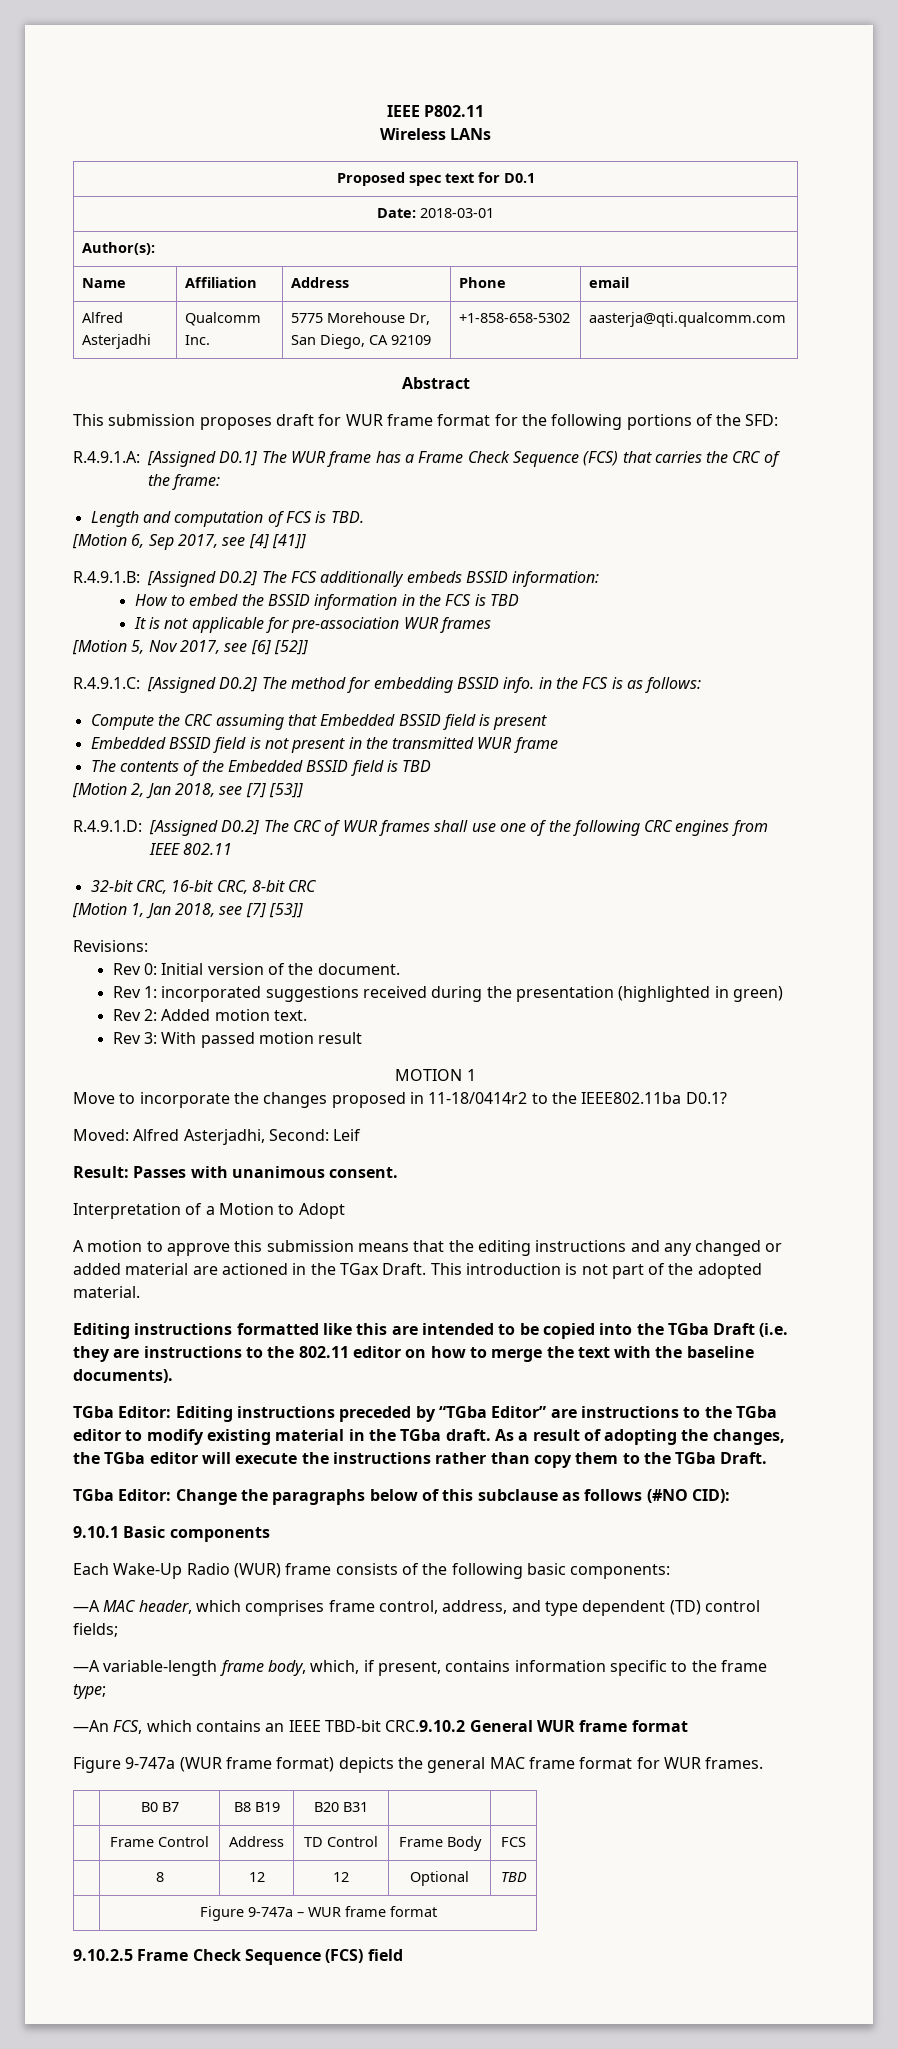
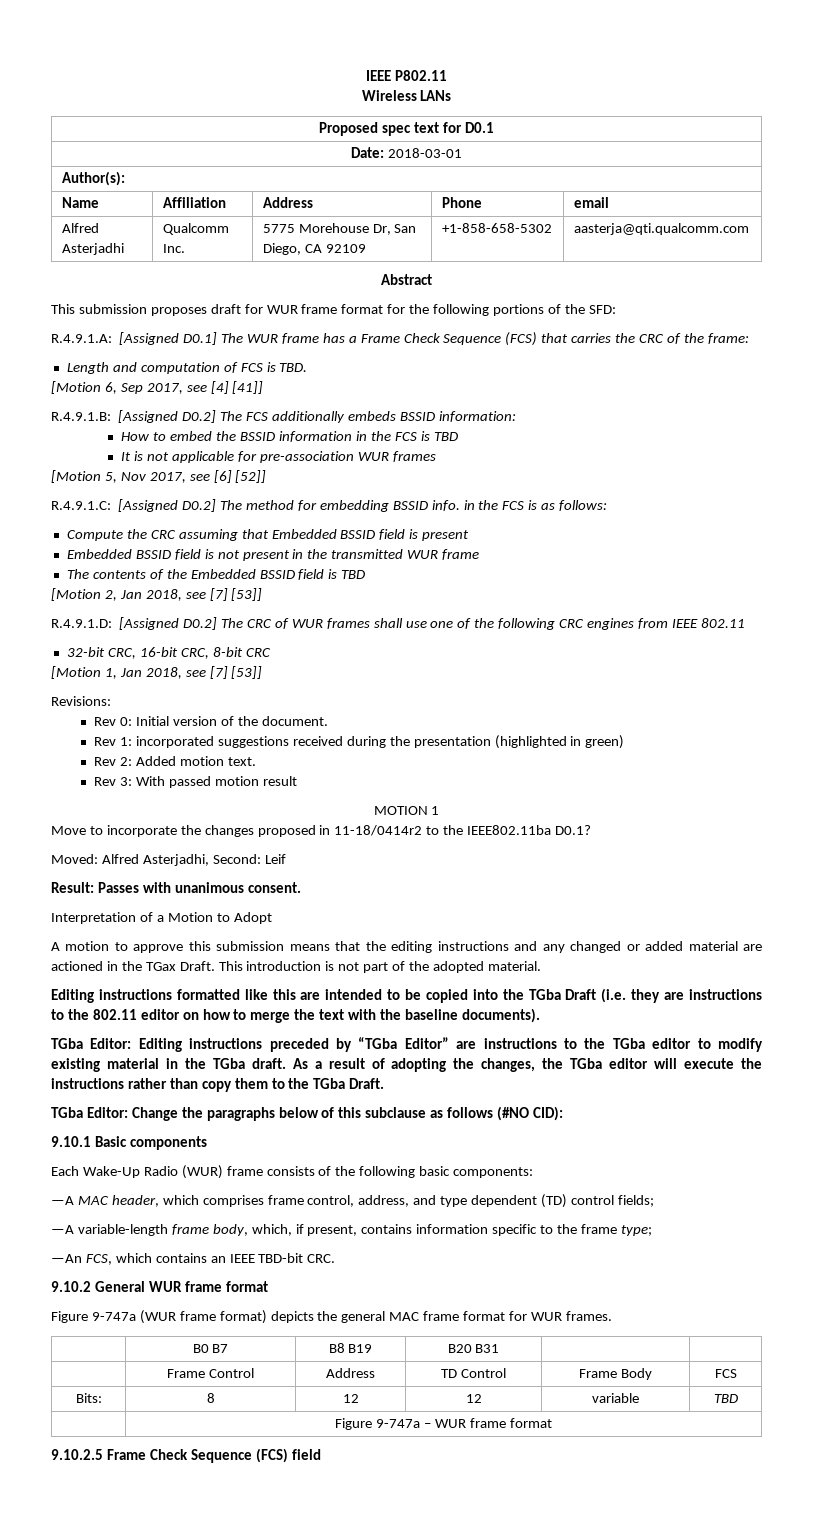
- —An FCS, which contains an IEEE TBD-bit CRC.9.10.2 General WUR frame format
+ —An FCS, which contains an IEEE TBD-bit CRC.
+ 9.10.2 General WUR frame format
- | 8 | 12 | 12 | Optional | TBD
+ Bits: | 8 | 12 | 12 | variable | TBD

